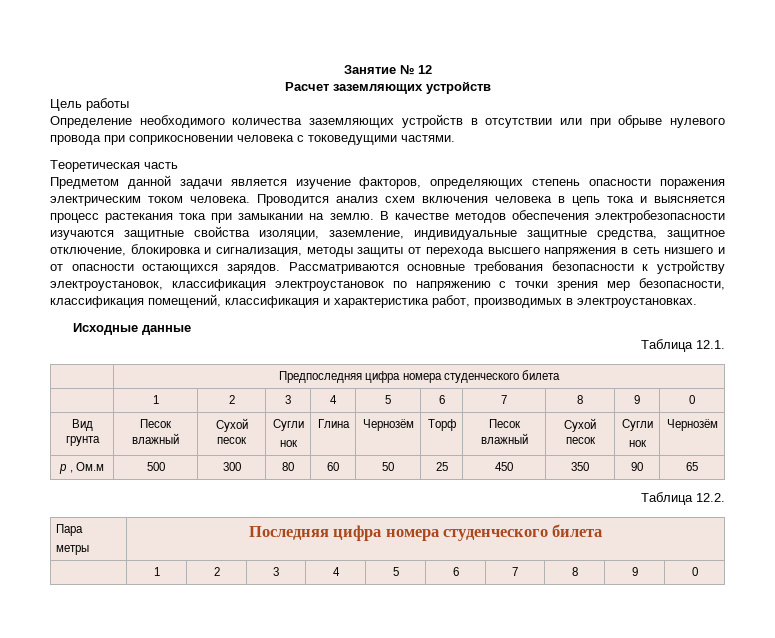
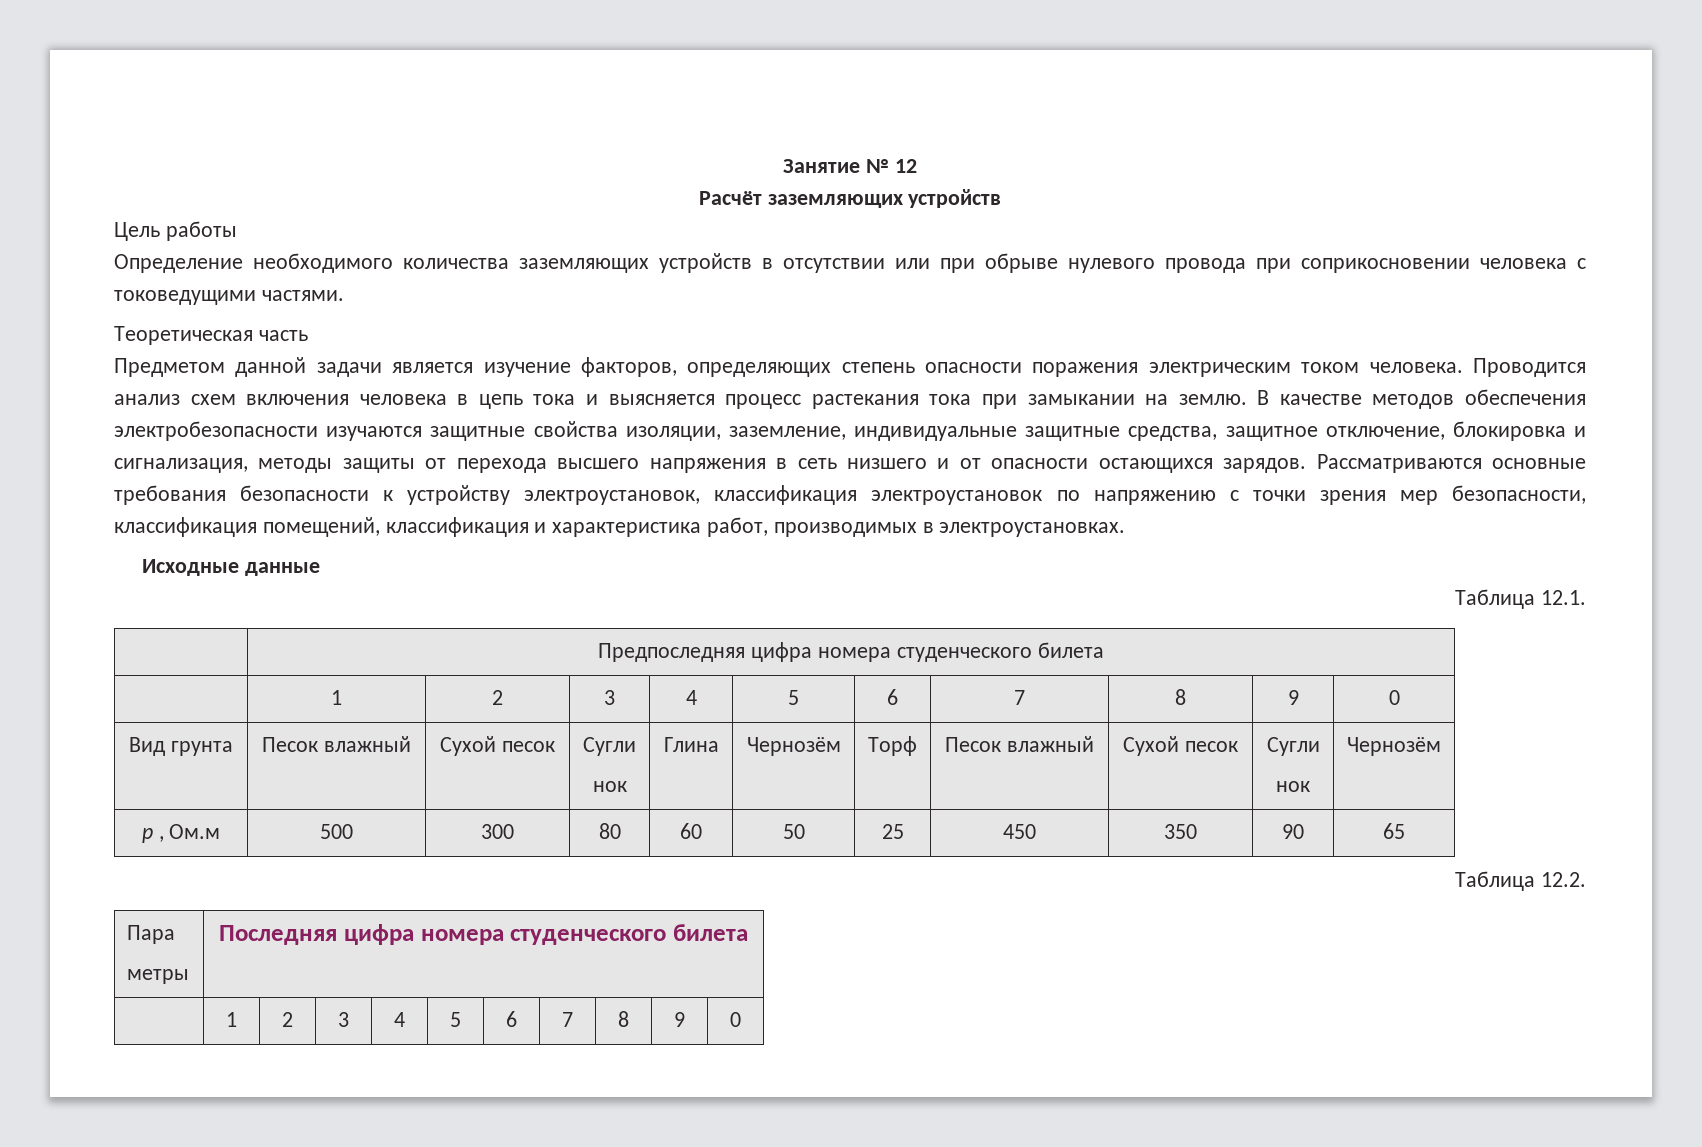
- Расчет заземляющих устройств
+ Расчёт заземляющих устройств

